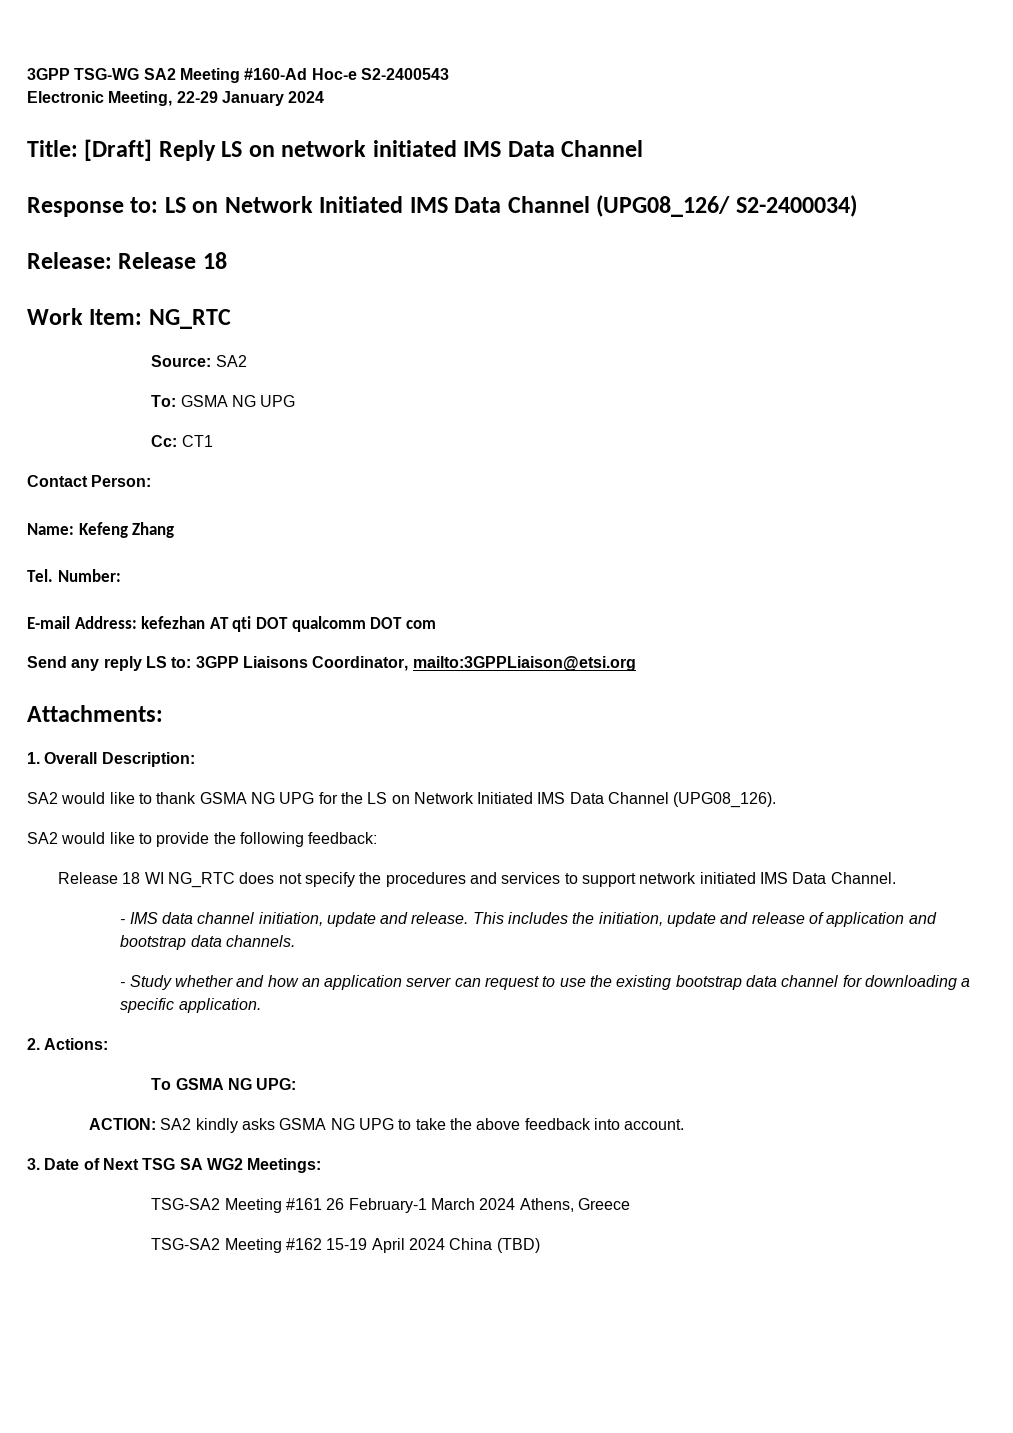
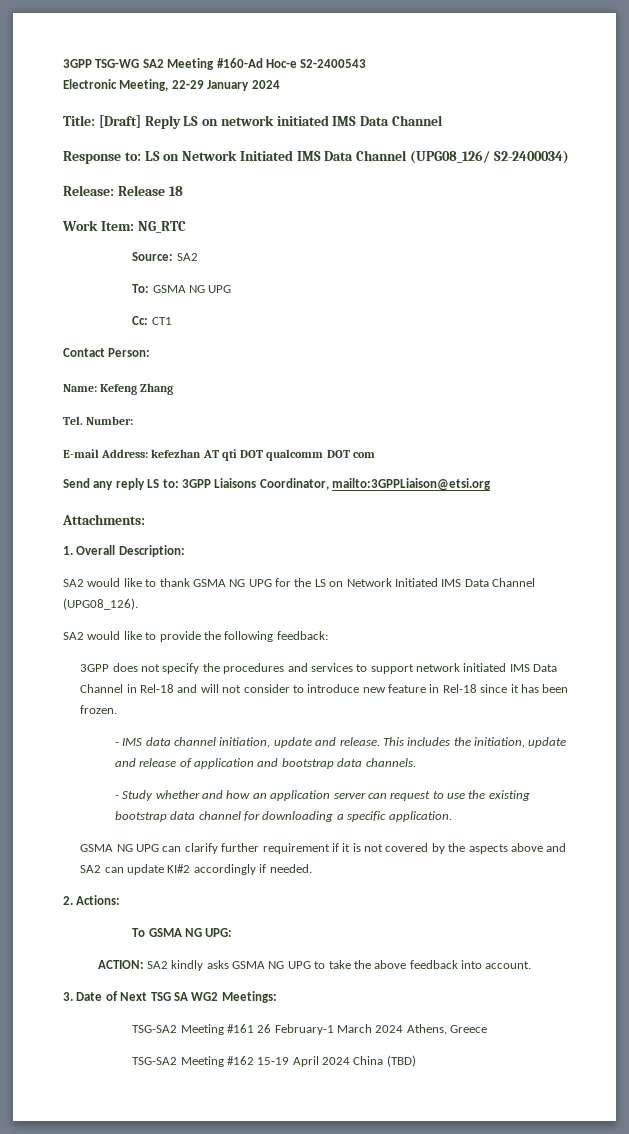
- Release 18 WI NG_RTC does not specify the procedures and services to support network initiated IMS Data Channel.
+ 3GPP does not specify the procedures and services to support network initiated IMS Data Channel in Rel-18 and will not consider to introduce new feature in Rel-18 since it has been frozen.
+ GSMA NG UPG can clarify further requirement if it is not covered by the aspects above and SA2 can update KI#2 accordingly if needed.

